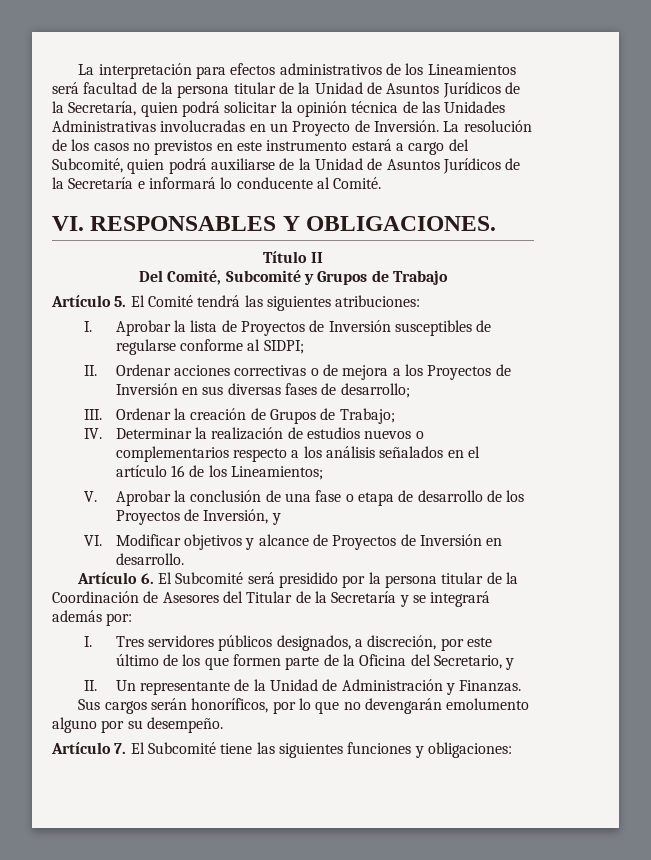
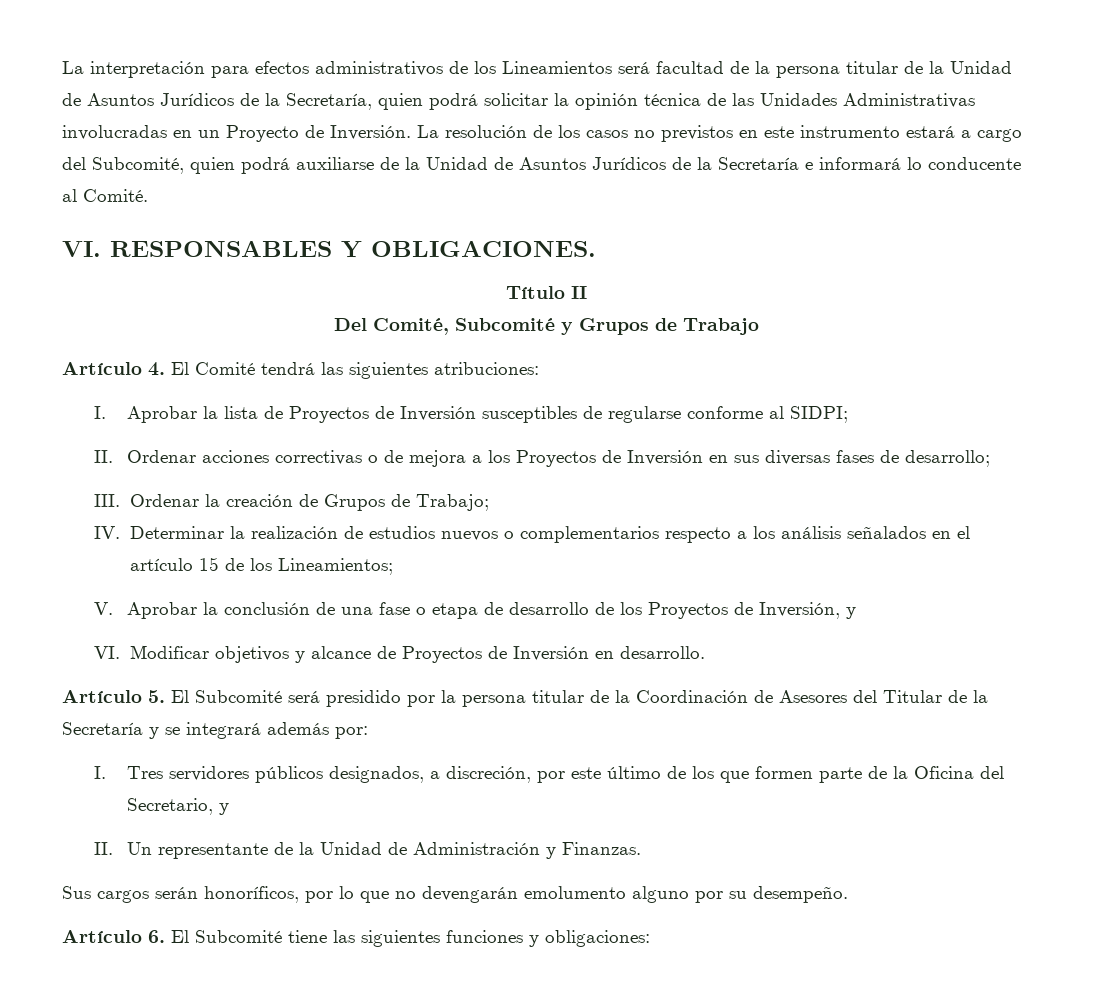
- Artículo 5. El Comité tendrá las siguientes atribuciones:
+ Artículo 4. El Comité tendrá las siguientes atribuciones:
- IV. Determinar la realización de estudios nuevos o complementarios respecto a los análisis señalados en el artículo 16 de los Lineamientos;
+ IV. Determinar la realización de estudios nuevos o complementarios respecto a los análisis señalados en el artículo 15 de los Lineamientos;
- Artículo 6. El Subcomité será presidido por la persona titular de la Coordinación de Asesores del Titular de la Secretaría y se integrará además por:
+ Artículo 5. El Subcomité será presidido por la persona titular de la Coordinación de Asesores del Titular de la Secretaría y se integrará además por:
- Artículo 7. El Subcomité tiene las siguientes funciones y obligaciones:
+ Artículo 6. El Subcomité tiene las siguientes funciones y obligaciones:

